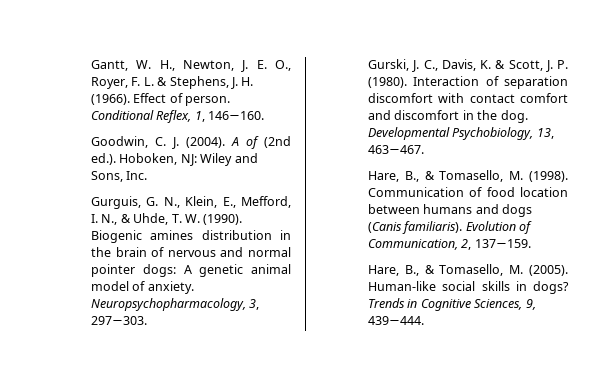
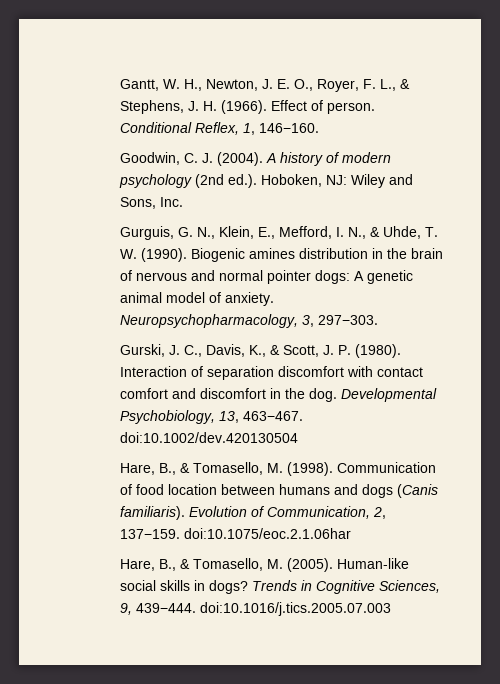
- Gantt, W. H., Newton, J. E. O., Royer, F. L. & Stephens, J. H. (1966).
+ Gantt, W. H., Newton, J. E. O., Royer, F. L., & Stephens, J. H. (1966).
- A of (2nd ed.). Hoboken, NJ: Wiley and Sons, Inc.
+ A history of modern psychology (2nd ed.). Hoboken, NJ: Wiley and Sons, Inc.
- Gurski, J. C., Davis, K. & Scott, J. P. (1980).
+ Gurski, J. C., Davis, K., & Scott, J. P. (1980).
- Developmental Psychobiology, 13, 463−467.
+ Developmental Psychobiology, 13, 463−467. doi:10.1002/dev.420130504
- Evolution of Communication, 2, 137−159.
+ Evolution of Communication, 2, 137−159. doi:10.1075/eoc.2.1.06har
- Trends in Cognitive Sciences, 9, 439−444.
+ Trends in Cognitive Sciences, 9, 439−444. doi:10.1016/j.tics.2005.07.003

